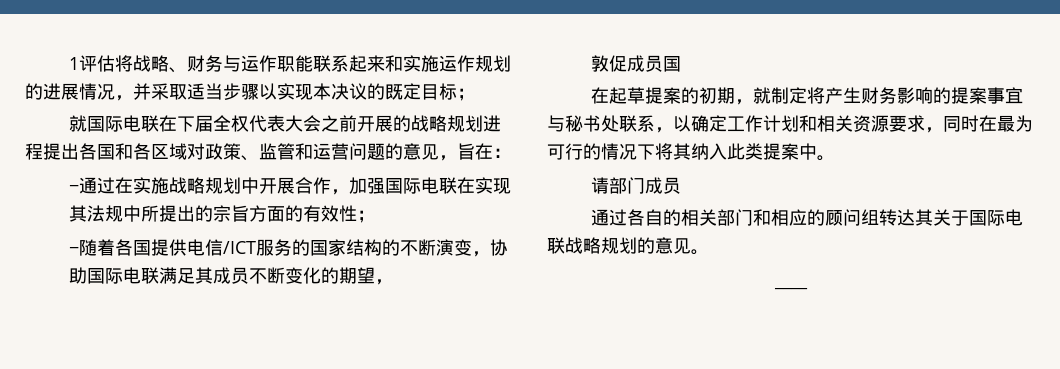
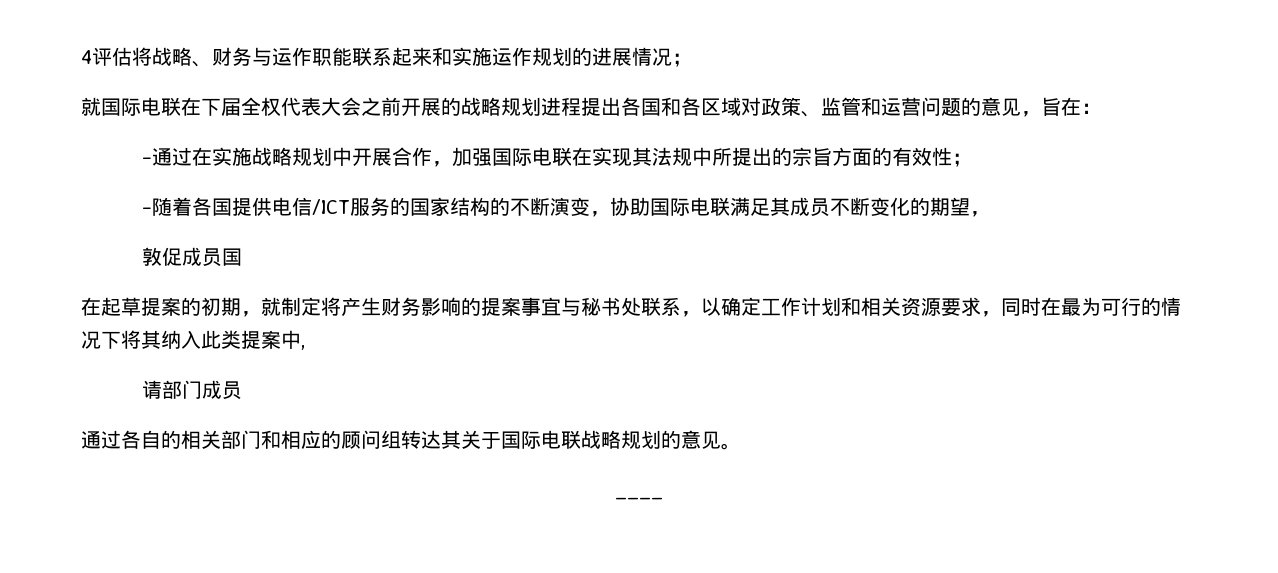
- 1评估将战略、财务与运作职能联系起来和实施运作规划的进展情况，并采取适当步骤以实现本决议的既定目标；
+ 4评估将战略、财务与运作职能联系起来和实施运作规划的进展情况；
- 在起草提案的初期，就制定将产生财务影响的提案事宜与秘书处联系，以确定工作计划和相关资源要求，同时在最为可行的情况下将其纳入此类提案中。
+ 在起草提案的初期，就制定将产生财务影响的提案事宜与秘书处联系，以确定工作计划和相关资源要求，同时在最为可行的情况下将其纳入此类提案中,

